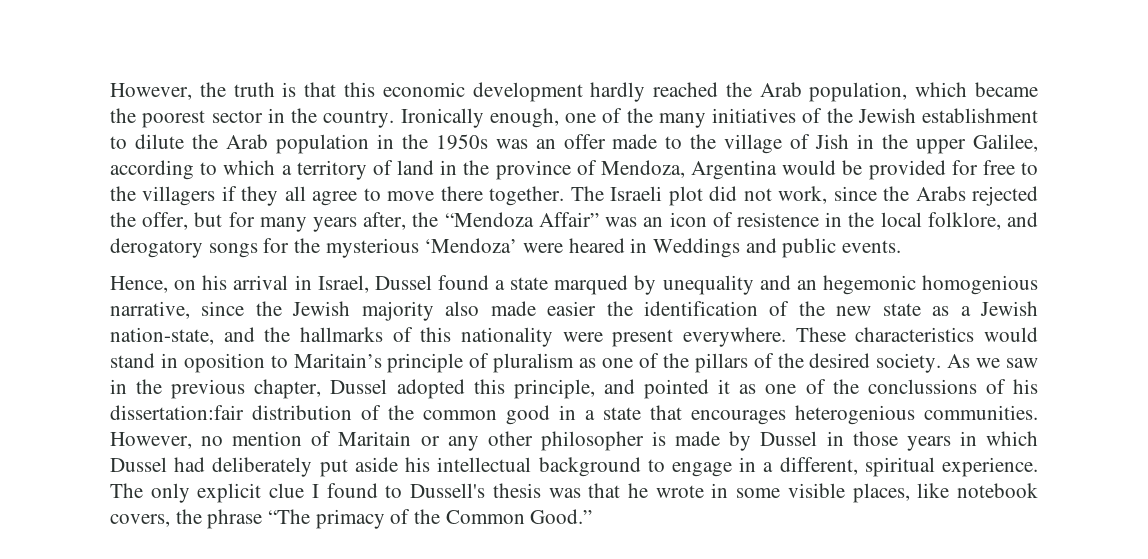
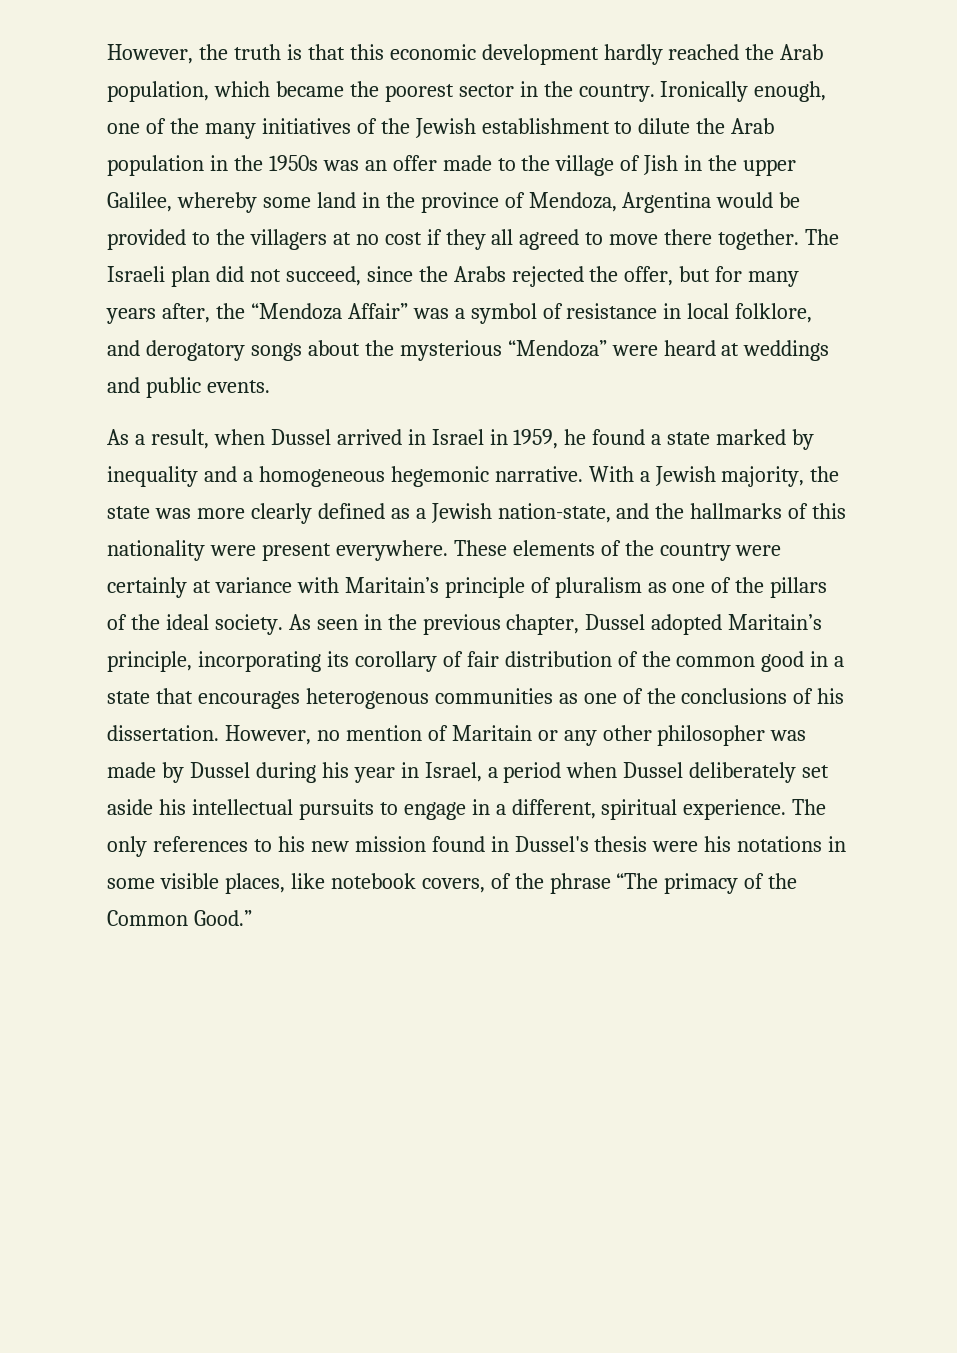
- Ironically enough, one of the many initiatives of the Jewish establishment to dilute the Arab population in the 1950s was an offer made to the village of Jish in the upper Galilee, according to which a territory of land in the province of Mendoza, Argentina would be provided for free to the villagers if they all agree to move there together.
+ Ironically enough, one of the many initiatives of the Jewish establishment to dilute the Arab population in the 1950s was an offer made to the village of Jish in the upper Galilee, whereby some land in the province of Mendoza, Argentina would be provided to the villagers at no cost if they all agreed to move there together.
- The Israeli plot did not work, since the Arabs rejected the offer, but for many years after, the “Mendoza Affair” was an icon of resistence in the local folklore, and derogatory songs for the mysterious ‘Mendoza’ were heared in Weddings and public events.
- Hence, on his arrival in Israel, Dussel found a state marqued by unequality and an hegemonic homogenious narrative, since the Jewish majority also made easier the identification of the new state as a Jewish nation-state, and the hallmarks of this nationality were present everywhere.
+ The Israeli plan did not succeed, since the Arabs rejected the offer, but for many years after, the “Mendoza Affair” was a symbol of resistance in local folklore, and derogatory songs about the mysterious “Mendoza” were heard at weddings and public events.
+ As a result, when Dussel arrived in Israel in 1959, he found a state marked by inequality and a homogeneous hegemonic narrative. With a Jewish majority, the state was more clearly defined as a Jewish nation-state, and the hallmarks of this nationality were present everywhere.
- These characteristics would stand in oposition to Maritain’s principle of pluralism as one of the pillars of the desired society.
+ These elements of the country were certainly at variance with Maritain’s principle of pluralism as one of the pillars of the ideal society.
- As we saw in the previous chapter, Dussel adopted this principle, and pointed it as one of the conclussions of his dissertation:fair distribution of the common good in a state that encourages heterogenious communities.
+ As seen in the previous chapter, Dussel adopted Maritain’s principle, incorporating its corollary of fair distribution of the common good in a state that encourages heterogenous communities as one of the conclusions of his dissertation.
- However, no mention of Maritain or any other philosopher is made by Dussel in those years in which Dussel had deliberately put aside his intellectual background to engage in a different, spiritual experience.
+ However, no mention of Maritain or any other philosopher was made by Dussel during his year in Israel, a period when Dussel deliberately set aside his intellectual pursuits to engage in a different, spiritual experience.
- The only explicit clue I found to Dussell's thesis was that he wrote in some visible places, like notebook covers, the phrase “The primacy of the Common Good.”
+ The only references to his new mission found in Dussel's thesis were his notations in some visible places, like notebook covers, of the phrase “The primacy of the Common Good.”

